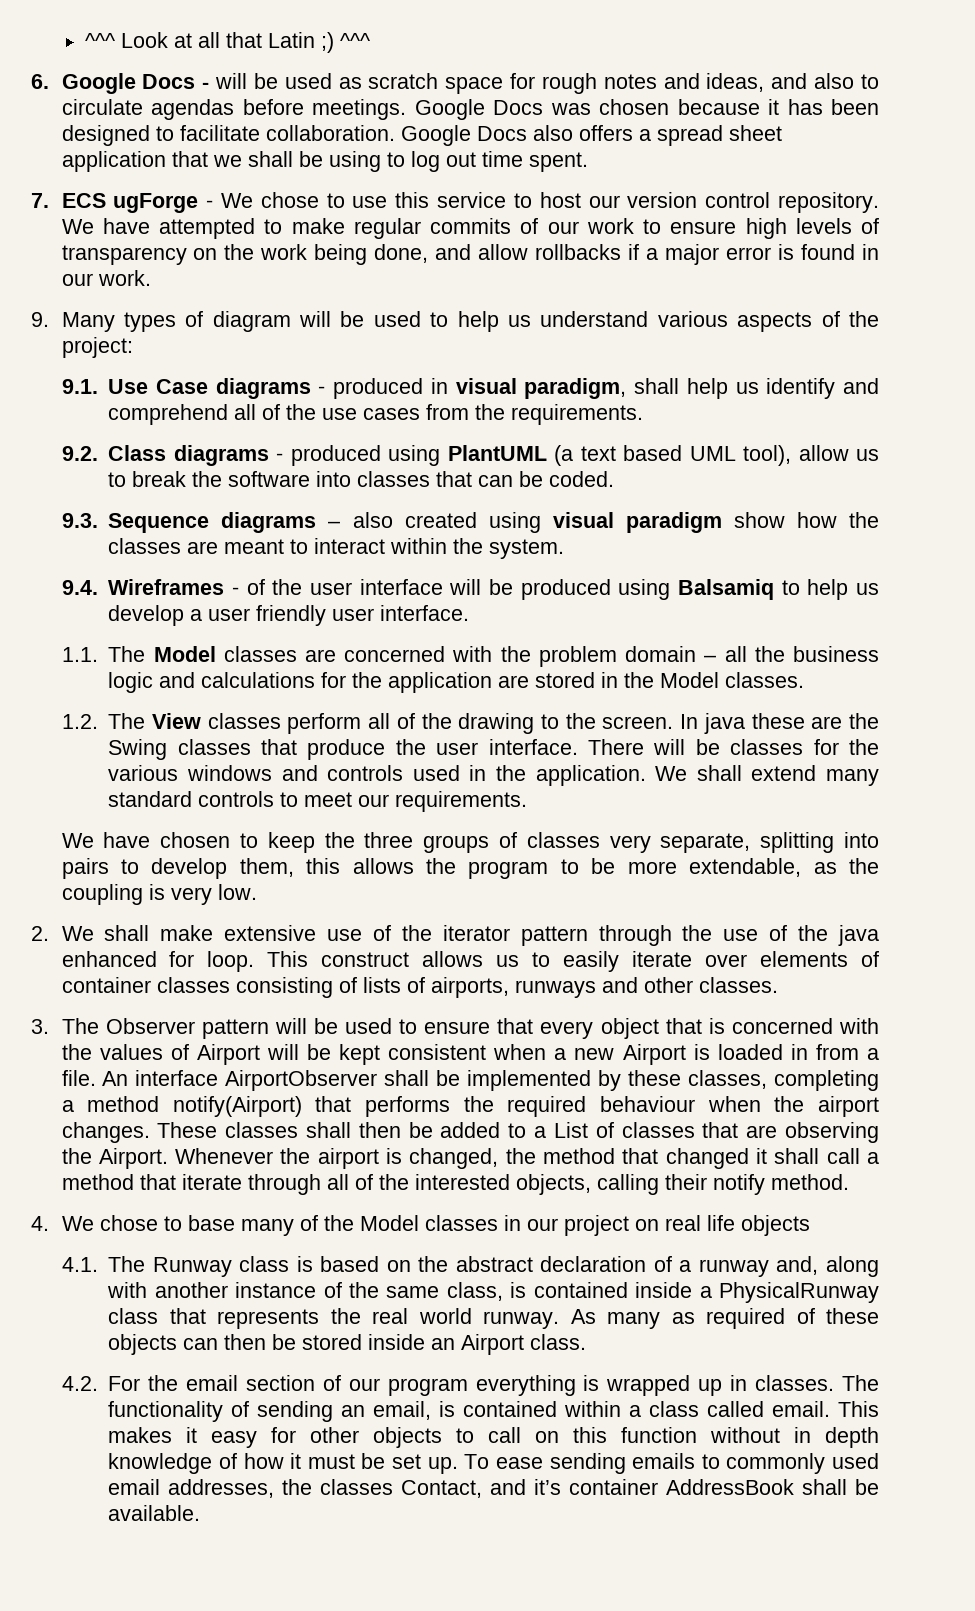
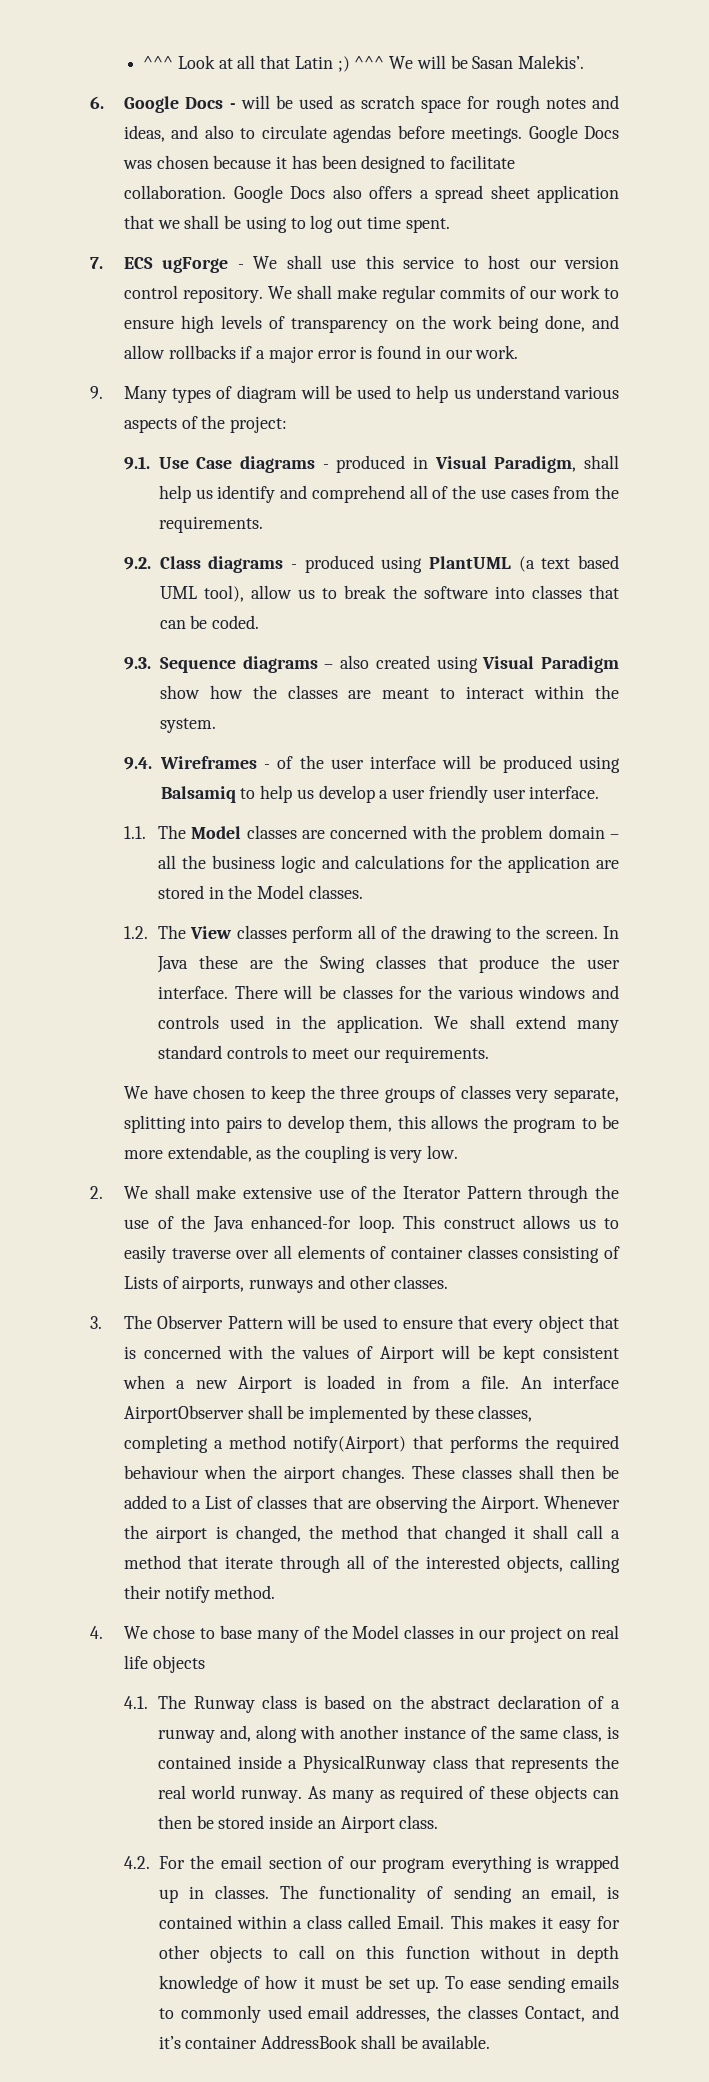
- ^^^ Look at all that Latin ;) ^^^
+ ^^^ Look at all that Latin ;) ^^^ We will be Sasan Malekis’.
- 7. ECS ugForge - We chose to use this service to host our version control repository.
+ 7. ECS ugForge - We shall use this service to host our version control repository.
- We have attempted to make regular commits of our work to ensure high levels of transparency on the work being done, and allow rollbacks if a major error is found in our work.
+ We shall make regular commits of our work to ensure high levels of transparency on the work being done, and allow rollbacks if a major error is found in our work.
- 9.1. Use Case diagrams - produced in visual paradigm, shall help us identify and comprehend all of the use cases from the requirements.
+ 9.1. Use Case diagrams - produced in Visual Paradigm, shall help us identify and comprehend all of the use cases from the requirements.
- 9.3. Sequence diagrams – also created using visual paradigm show how the classes are meant to interact within the system.
+ 9.3. Sequence diagrams – also created using Visual Paradigm show how the classes are meant to interact within the system.
- In java these are the Swing classes that produce the user interface.
+ In Java these are the Swing classes that produce the user interface.
- 2. We shall make extensive use of the iterator pattern through the use of the java enhanced for loop.
+ 2. We shall make extensive use of the Iterator Pattern through the use of the Java enhanced-for loop.
- This construct allows us to easily iterate over elements of container classes consisting of lists of airports, runways and other classes.
+ This construct allows us to easily traverse over all elements of container classes consisting of Lists of airports, runways and other classes.
- 3. The Observer pattern will be used to ensure that every object that is concerned with the values of Airport will be kept consistent when a new Airport is loaded in from a file.
+ 3. The Observer Pattern will be used to ensure that every object that is concerned with the values of Airport will be kept consistent when a new Airport is loaded in from a file.
- The functionality of sending an email, is contained within a class called email.
+ The functionality of sending an email, is contained within a class called Email.

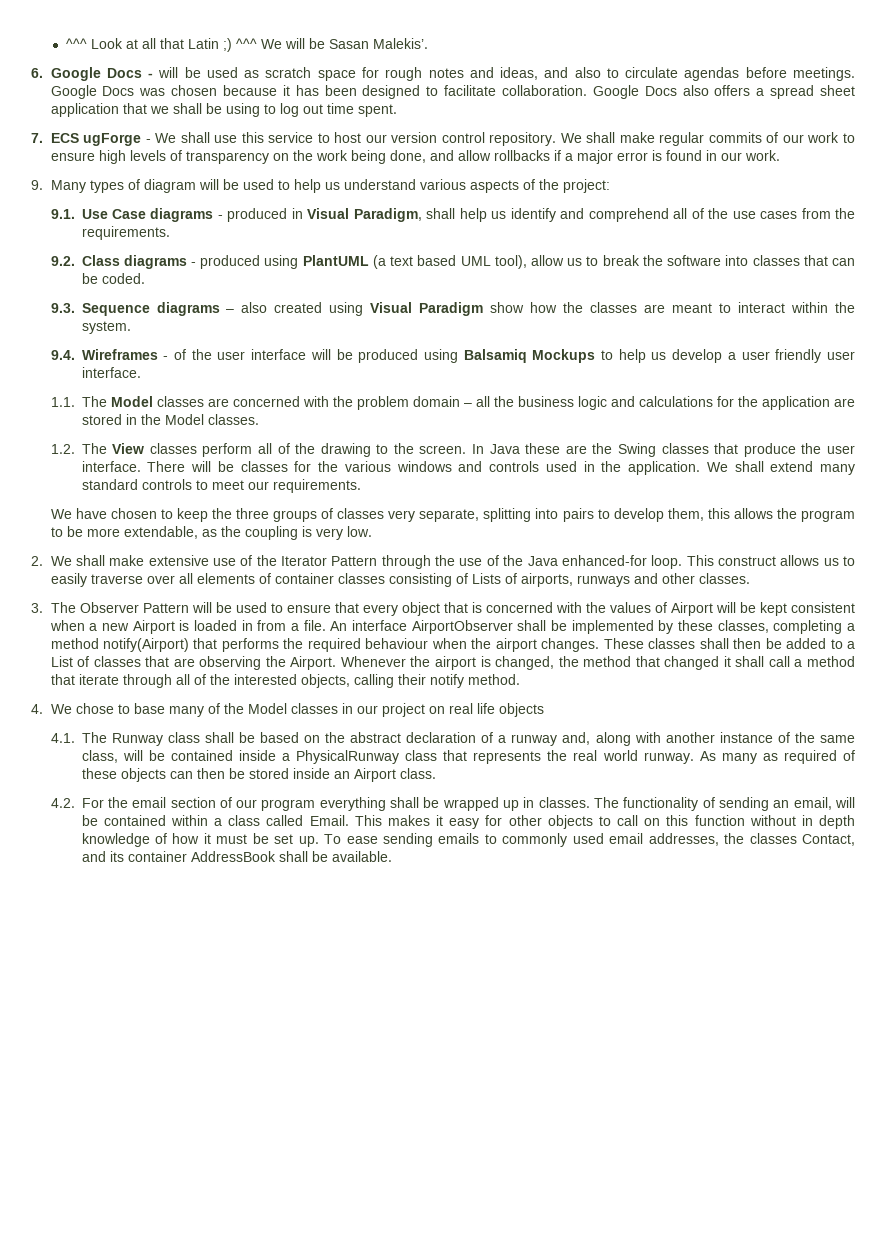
- 9.4. Wireframes - of the user interface will be produced using Balsamiq to help us develop a user friendly user interface.
+ 9.4. Wireframes - of the user interface will be produced using Balsamiq Mockups to help us develop a user friendly user interface.
- 4.1. The Runway class is based on the abstract declaration of a runway and, along with another instance of the same class, is contained inside a PhysicalRunway class that represents the real world runway.
+ 4.1. The Runway class shall be based on the abstract declaration of a runway and, along with another instance of the same class, will be contained inside a PhysicalRunway class that represents the real world runway.
- 4.2. For the email section of our program everything is wrapped up in classes.
+ 4.2. For the email section of our program everything shall be wrapped up in classes.
- The functionality of sending an email, is contained within a class called Email.
+ The functionality of sending an email, will be contained within a class called Email.
- To ease sending emails to commonly used email addresses, the classes Contact, and it’s container AddressBook shall be available.
+ To ease sending emails to commonly used email addresses, the classes Contact, and its container AddressBook shall be available.

